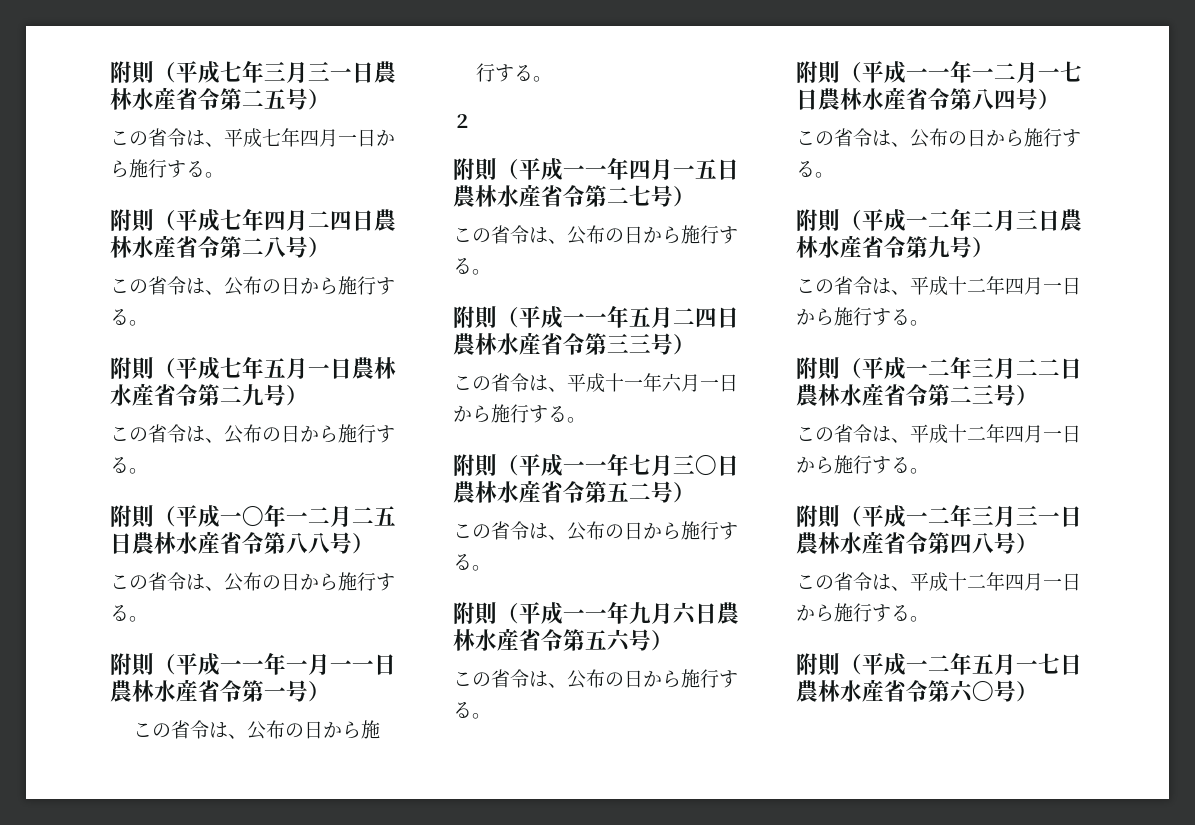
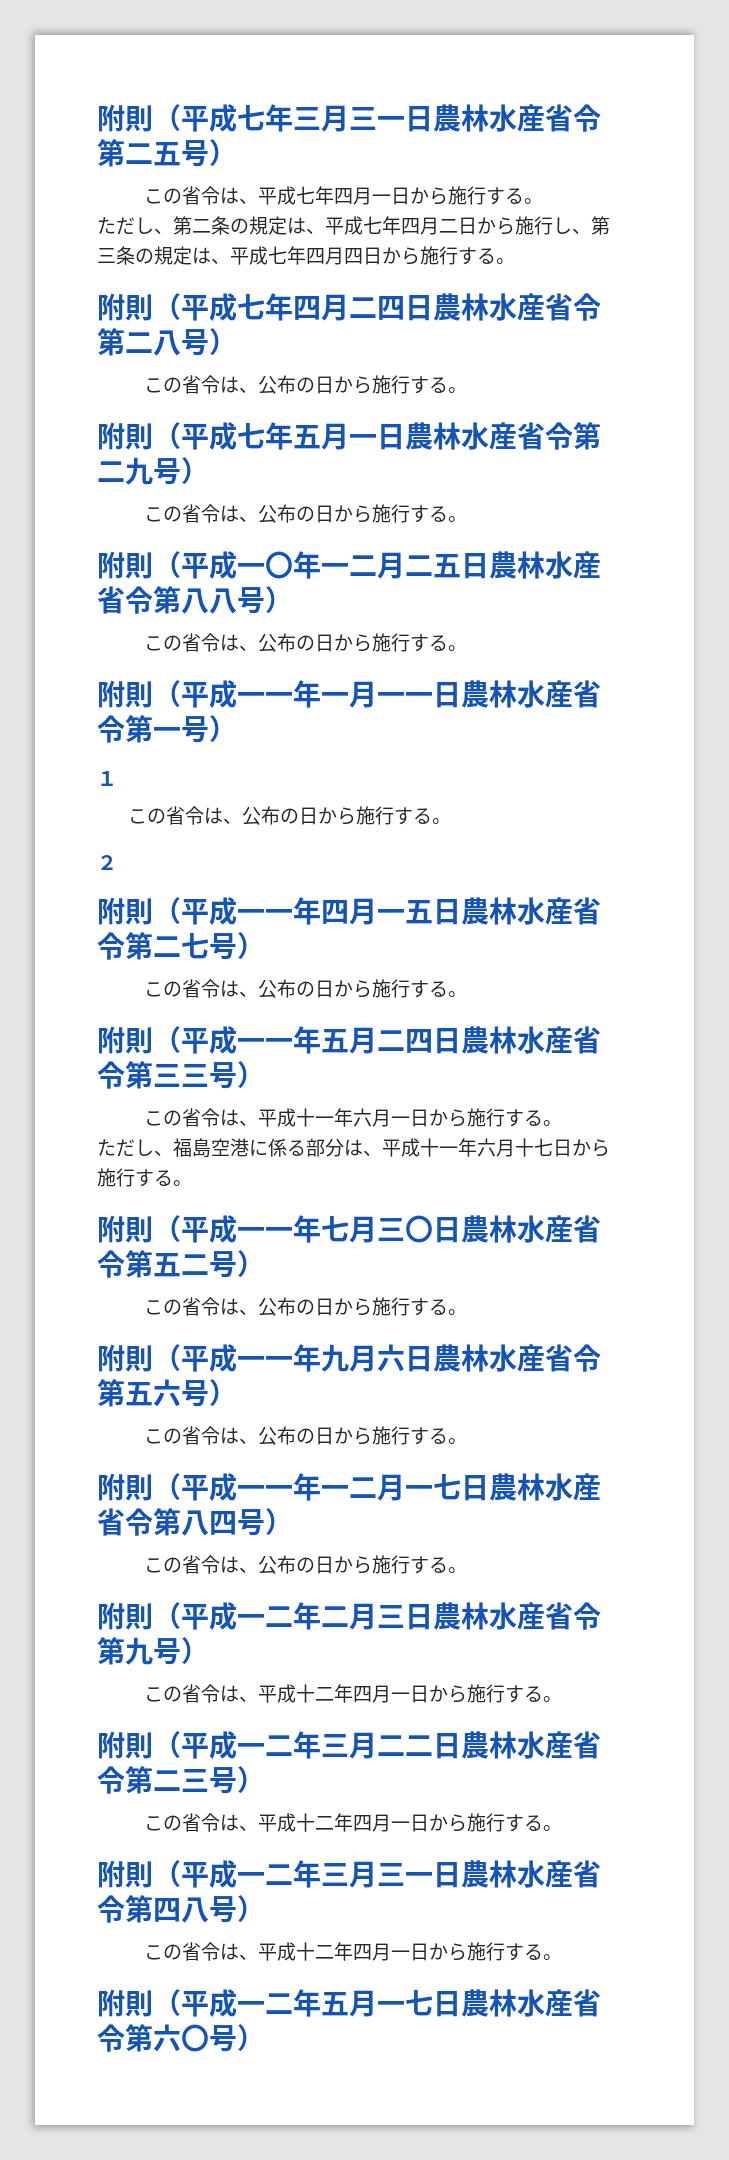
+ ただし、第二条の規定は、平成七年四月二日から施行し、第三条の規定は、平成七年四月四日から施行する。
+ １
+ ただし、福島空港に係る部分は、平成十一年六月十七日から施行する。

